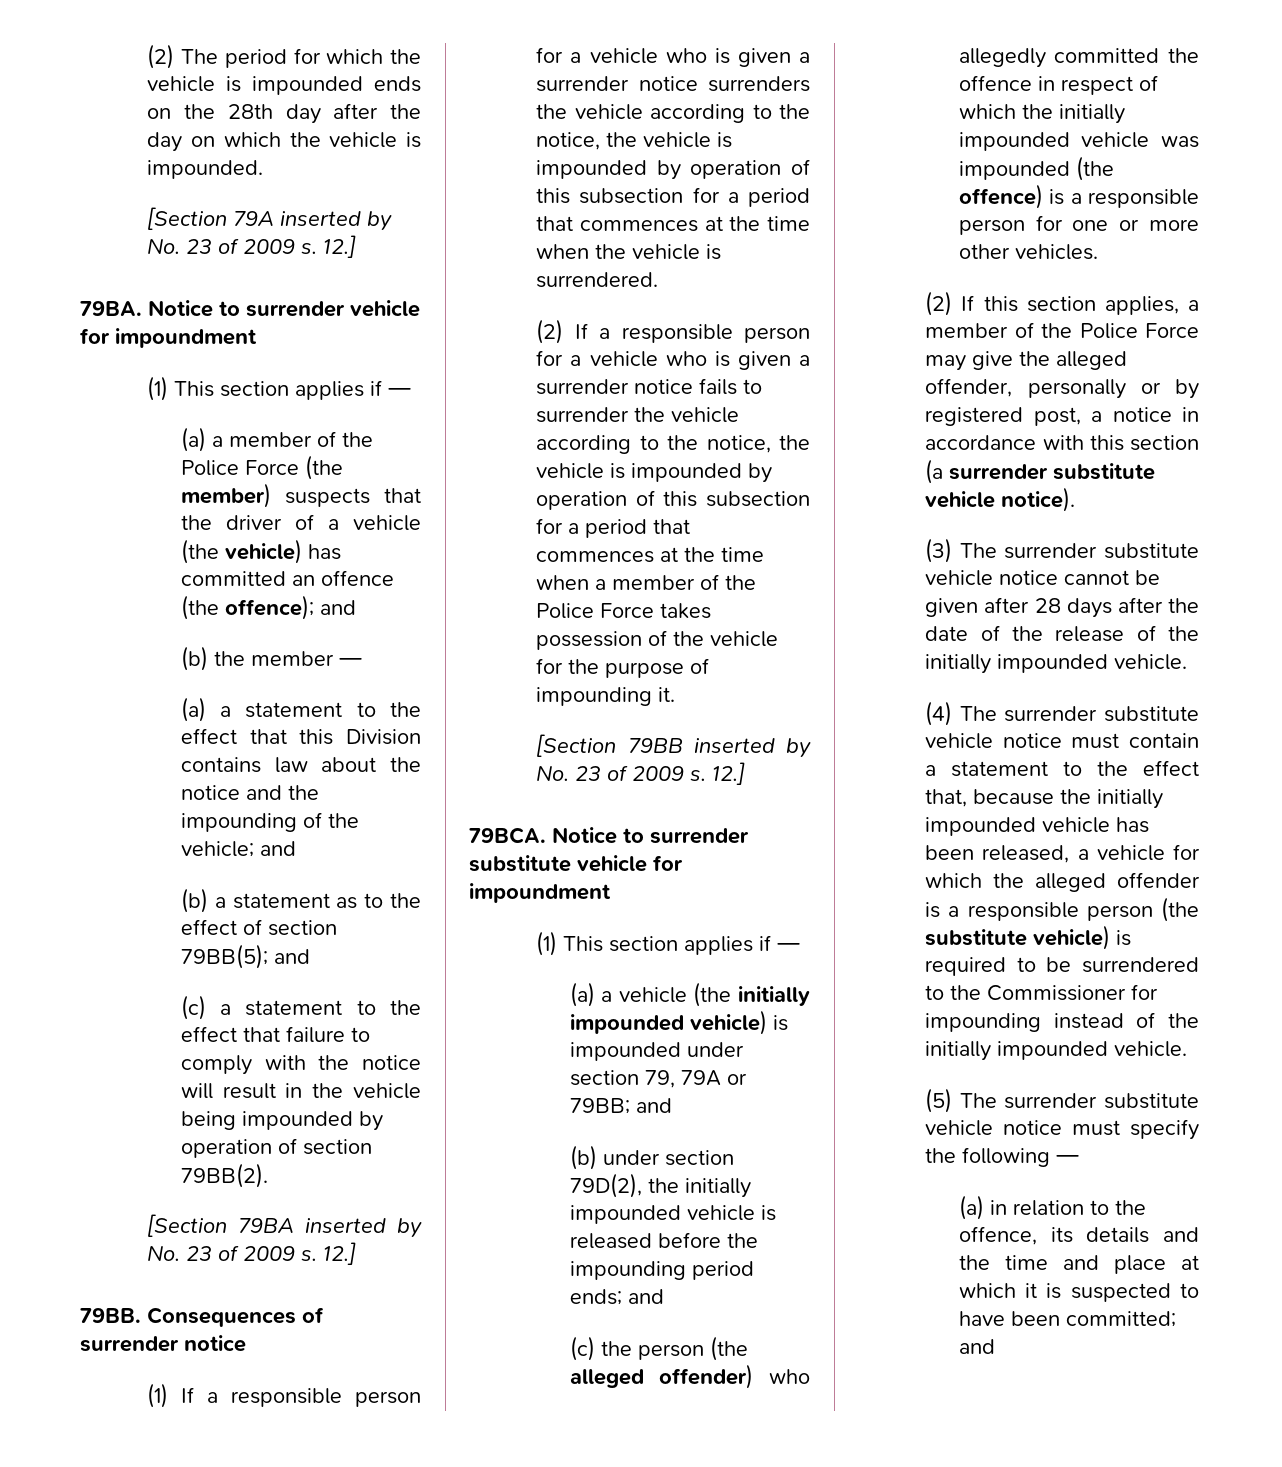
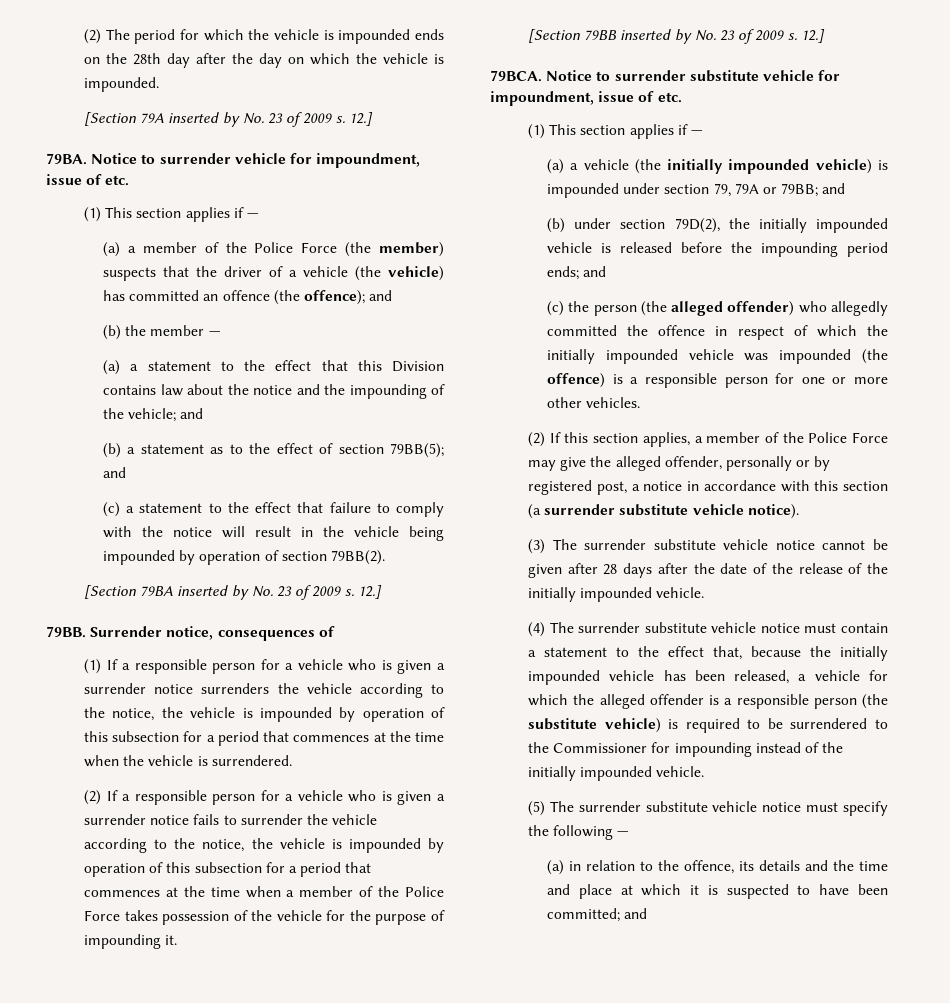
- Notice to surrender vehicle for impoundment
+ Notice to surrender vehicle for impoundment, issue of etc.
- Consequences of surrender notice
+ Surrender notice, consequences of
- Notice to surrender substitute vehicle for impoundment
+ Notice to surrender substitute vehicle for impoundment, issue of etc.

